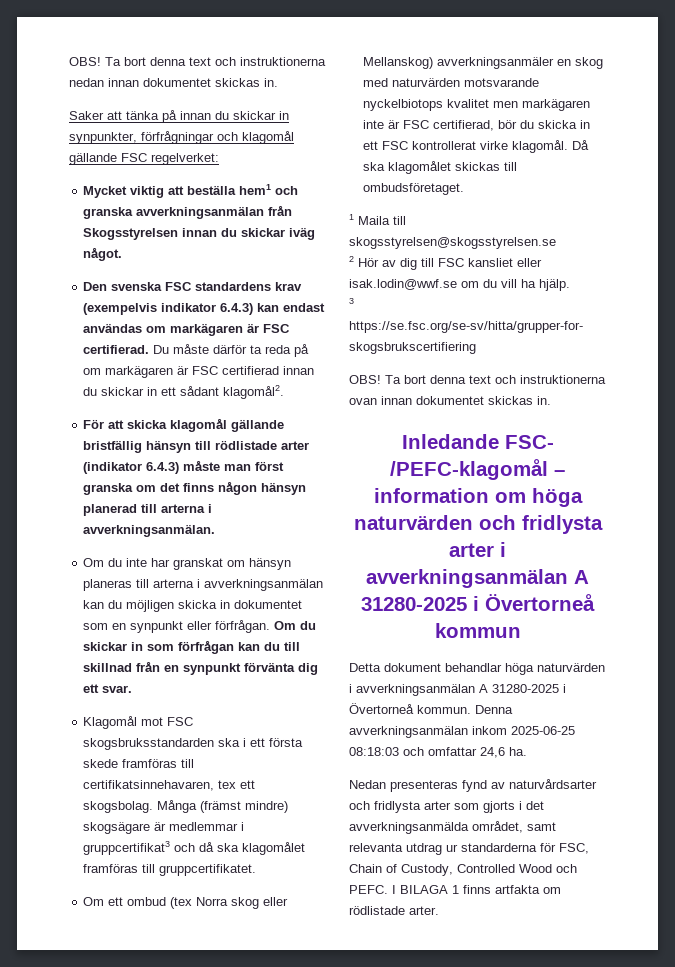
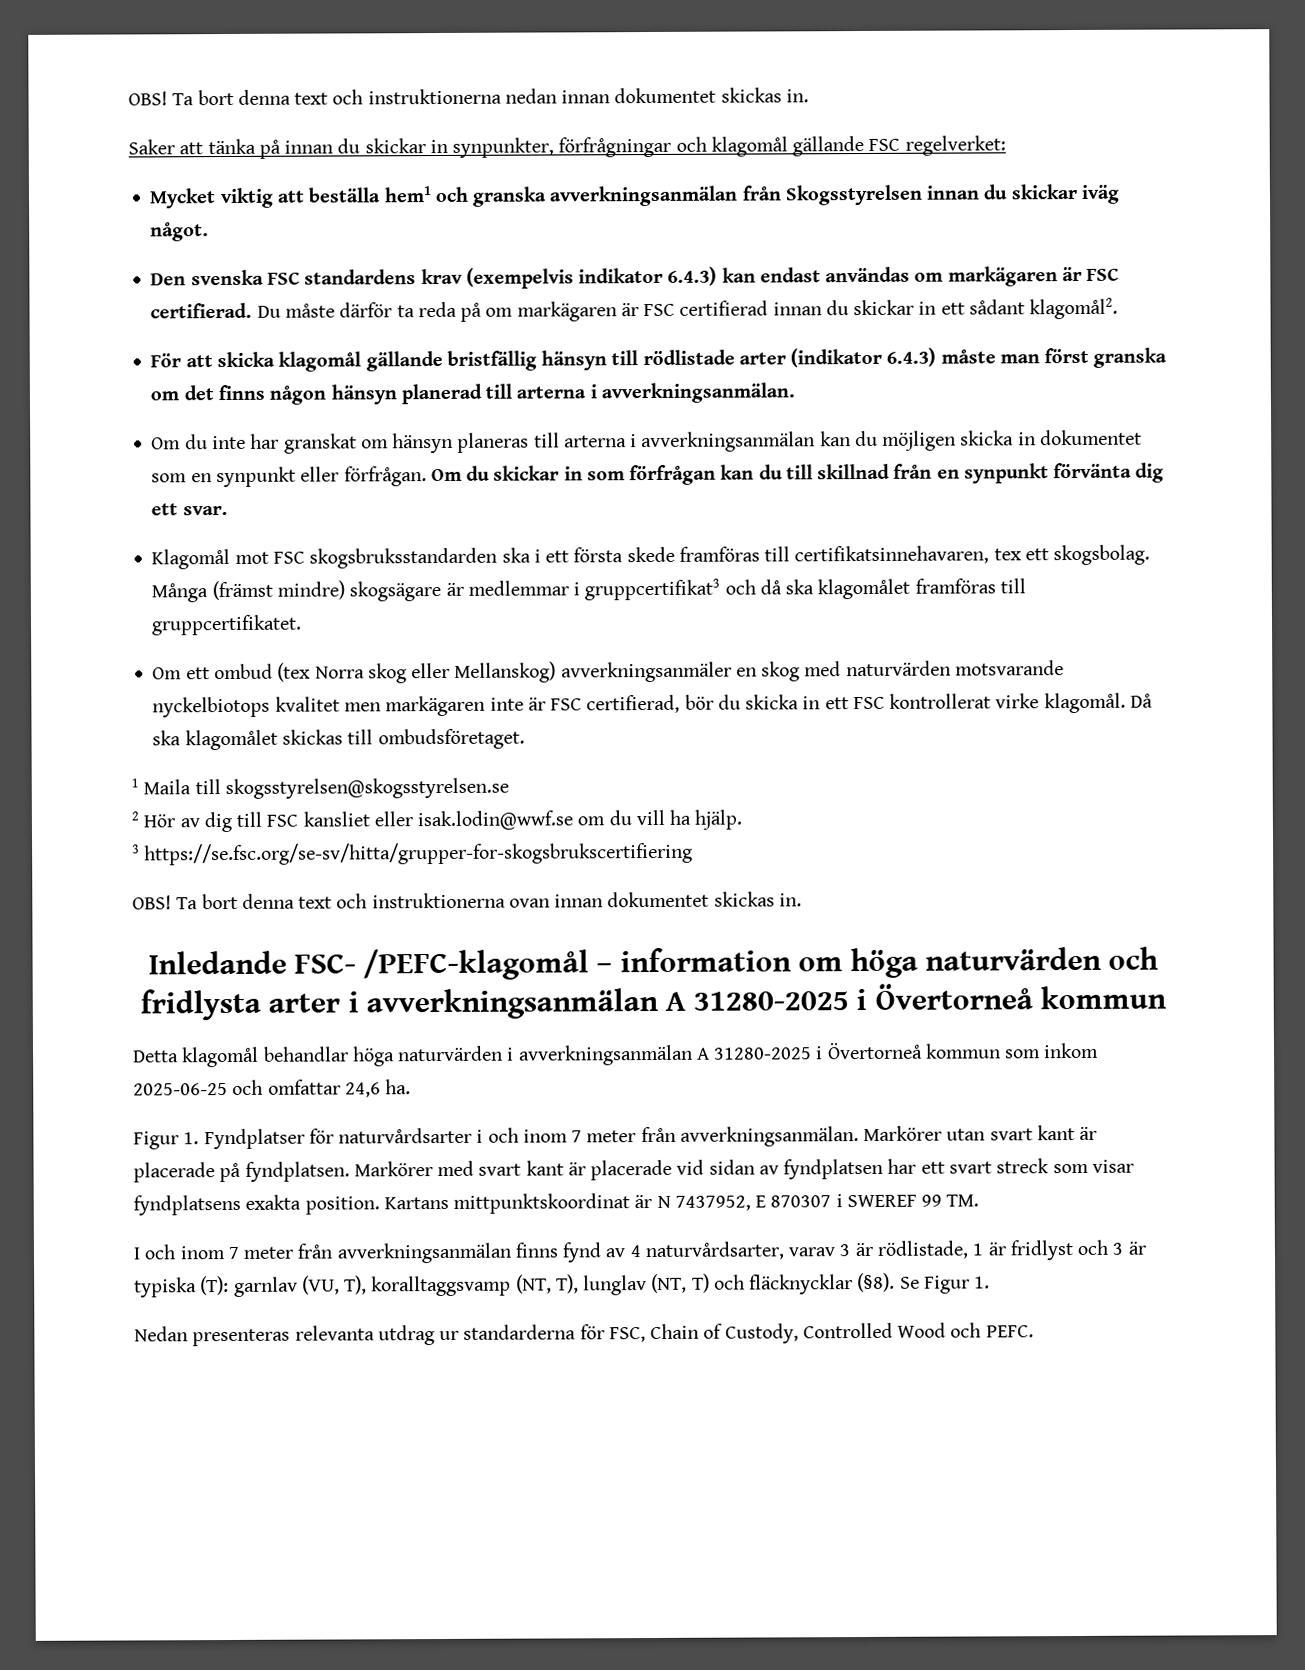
- Detta dokument behandlar höga naturvärden i avverkningsanmälan A 31280-2025 i Övertorneå kommun. Denna avverkningsanmälan inkom 2025-06-25 08:18:03 och omfattar 24,6 ha.
+ Detta klagomål behandlar höga naturvärden i avverkningsanmälan A 31280-2025 i Övertorneå kommun som inkom 2025-06-25 och omfattar 24,6 ha.
- Nedan presenteras fynd av naturvårdsarter och fridlysta arter som gjorts i det avverkningsanmälda området, samt relevanta utdrag ur standarderna för FSC, Chain of Custody, Controlled Wood och PEFC. I BILAGA 1 finns artfakta om rödlistade arter.
+ Figur 1. Fyndplatser för naturvårdsarter i och inom 7 meter från avverkningsanmälan. Markörer utan svart kant är placerade på fyndplatsen. Markörer med svart kant är placerade vid sidan av fyndplatsen har ett svart streck som visar fyndplatsens exakta position. Kartans mittpunktskoordinat är N 7437952, E 870307 i SWEREF 99 TM.
+ I och inom 7 meter från avverkningsanmälan finns fynd av 4 naturvårdsarter, varav 3 är rödlistade, 1 är fridlyst och 3 är typiska (T): garnlav (VU, T), koralltaggsvamp (NT, T), lunglav (NT, T) och fläcknycklar (§8). Se Figur 1.
+ Nedan presenteras relevanta utdrag ur standarderna för FSC, Chain of Custody, Controlled Wood och PEFC.

